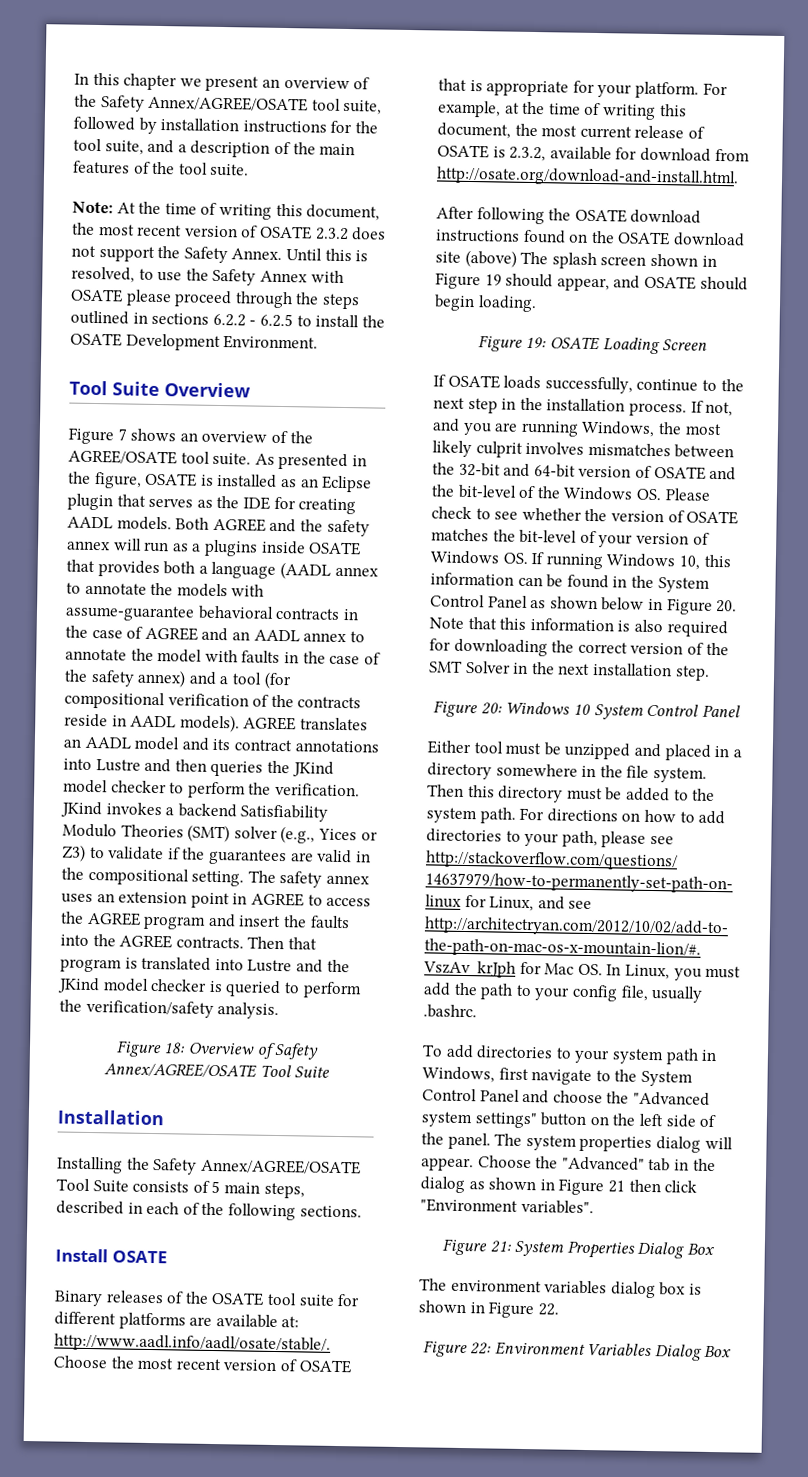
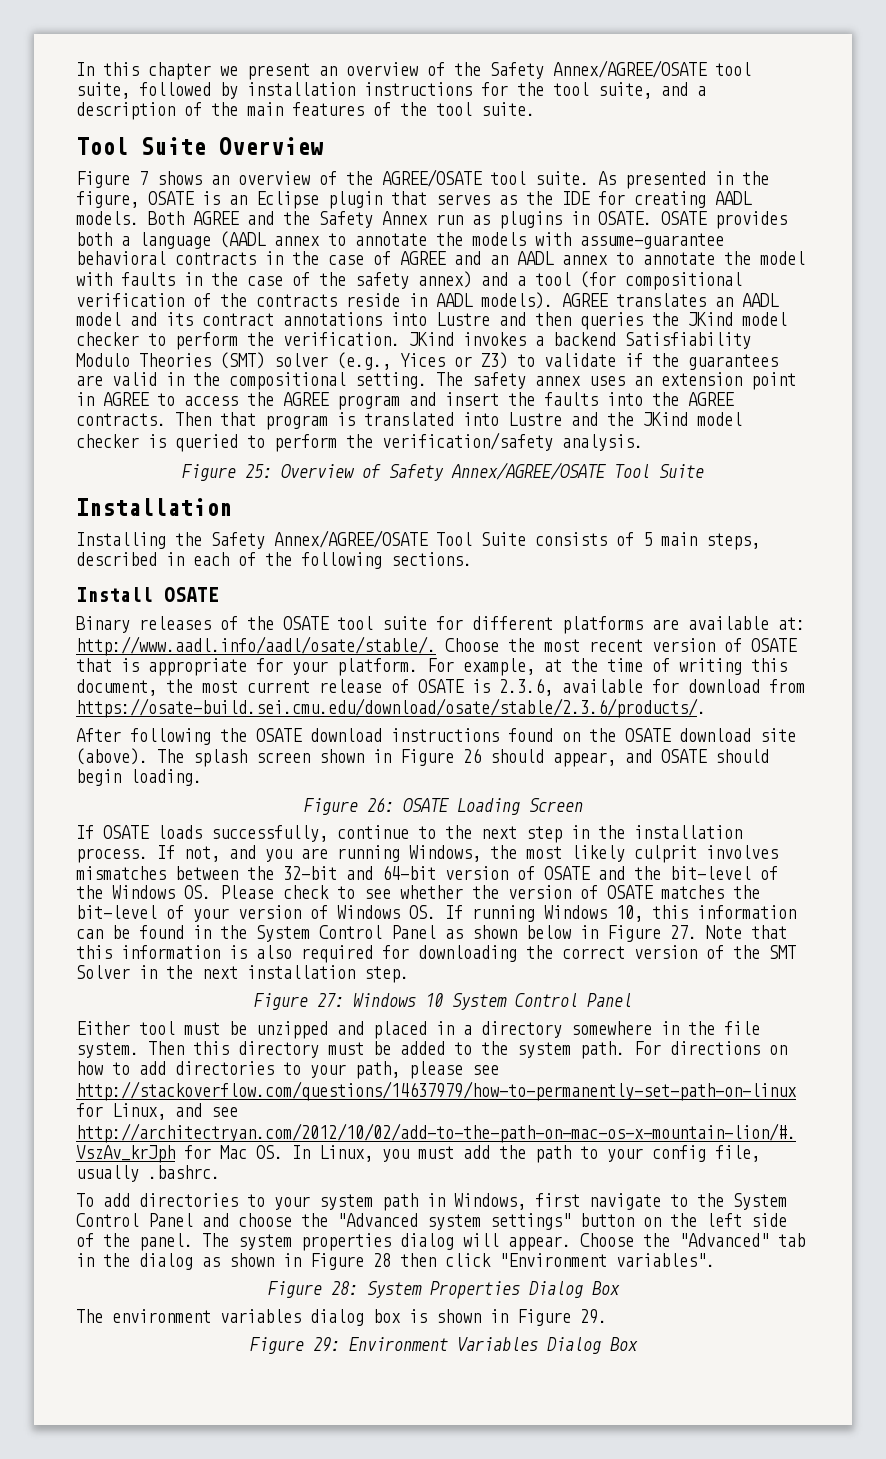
- Note: At the time of writing this document, the most recent version of OSATE 2.3.2 does not support the Safety Annex. Until this is resolved, to use the Safety Annex with OSATE please proceed through the steps outlined in sections 6.2.2 - 6.2.5 to install the OSATE Development Environment.
- As presented in the figure, OSATE is installed as an Eclipse plugin that serves as the IDE for creating AADL models.
+ As presented in the figure, OSATE is an Eclipse plugin that serves as the IDE for creating AADL models.
- Both AGREE and the safety annex will run as a plugins inside OSATE that provides both a language (AADL annex to annotate the models with assume-guarantee behavioral contracts in the case of AGREE and an AADL annex to annotate the model with faults in the case of the safety annex) and a tool (for compositional verification of the contracts reside in AADL models).
+ Both AGREE and the Safety Annex run as plugins in OSATE. OSATE provides both a language (AADL annex to annotate the models with assume-guarantee behavioral contracts in the case of AGREE and an AADL annex to annotate the model with faults in the case of the safety annex) and a tool (for compositional verification of the contracts reside in AADL models).
- Figure 18: Overview of Safety Annex/AGREE/OSATE Tool Suite
+ Figure 25: Overview of Safety Annex/AGREE/OSATE Tool Suite
- For example, at the time of writing this document, the most current release of OSATE is 2.3.2, available for download from http://osate.org/download-and-install.html.
+ For example, at the time of writing this document, the most current release of OSATE is 2.3.6, available for download from https://osate-build.sei.cmu.edu/download/osate/stable/2.3.6/products/.
- After following the OSATE download instructions found on the OSATE download site (above) The splash screen shown in Figure 19 should appear, and OSATE should begin loading.
+ After following the OSATE download instructions found on the OSATE download site (above). The splash screen shown in Figure 26 should appear, and OSATE should begin loading.
- Figure 19: OSATE Loading Screen
+ Figure 26: OSATE Loading Screen
- If not, and you are running Windows, the most likely culprit involves mismatches between the 32-bit and 64-bit version of OSATE and the bit-level of the Windows OS. Please check to see whether the version of OSATE matches the bit-level of your version of Windows OS. If running Windows 10, this information can be found in the System Control Panel as shown below in Figure 20. Note that this information is also required for downloading the correct version of the SMT Solver in the next installation step.
+ If not, and you are running Windows, the most likely culprit involves mismatches between the 32-bit and 64-bit version of OSATE and the bit-level of the Windows OS. Please check to see whether the version of OSATE matches the bit-level of your version of Windows OS. If running Windows 10, this information can be found in the System Control Panel as shown below in Figure 27. Note that this information is also required for downloading the correct version of the SMT Solver in the next installation step.
- Figure 20: Windows 10 System Control Panel
+ Figure 27: Windows 10 System Control Panel
- Choose the "Advanced" tab in the dialog as shown in Figure 21 then click "Environment variables".
+ Choose the "Advanced" tab in the dialog as shown in Figure 28 then click "Environment variables".
- Figure 21: System Properties Dialog Box
+ Figure 28: System Properties Dialog Box
- The environment variables dialog box is shown in Figure 22.
- Figure 22: Environment Variables Dialog Box
+ The environment variables dialog box is shown in Figure 29.
+ Figure 29: Environment Variables Dialog Box

